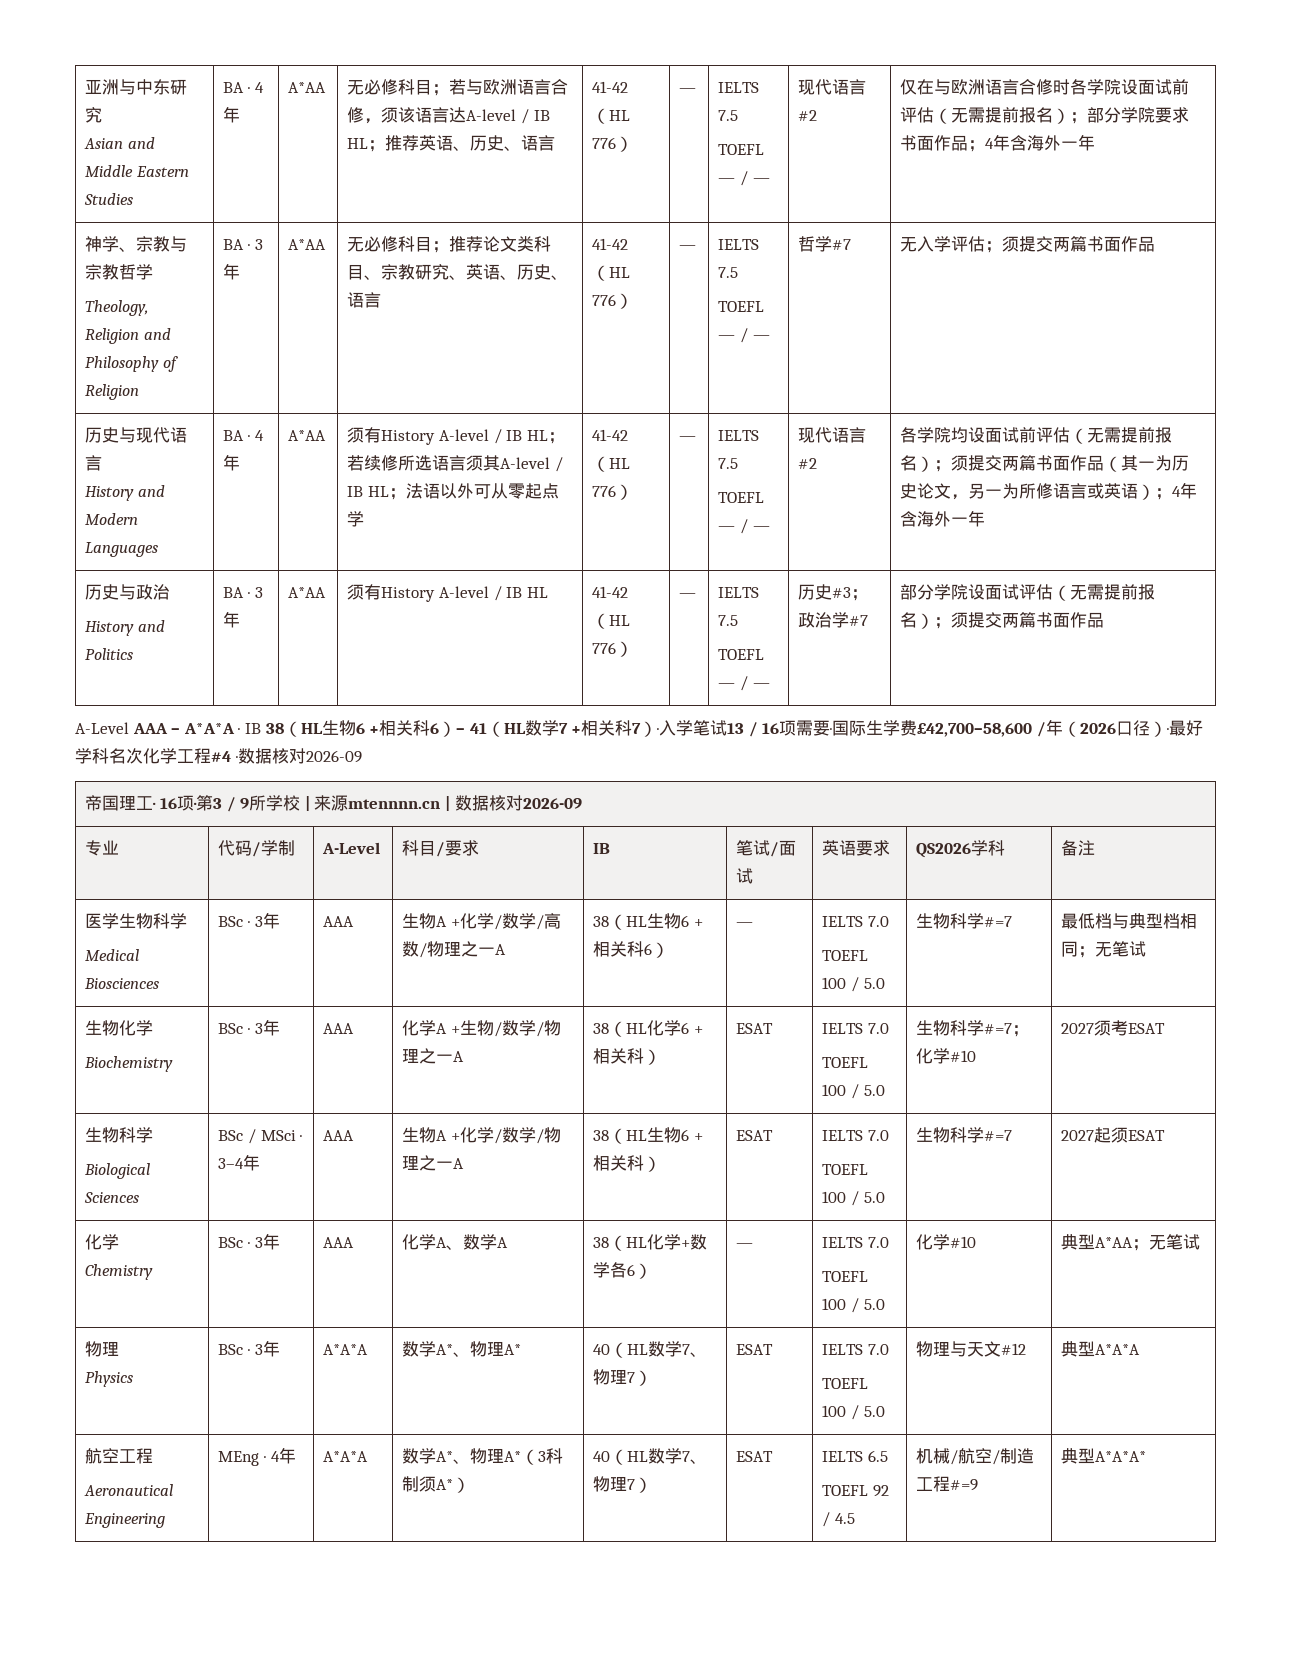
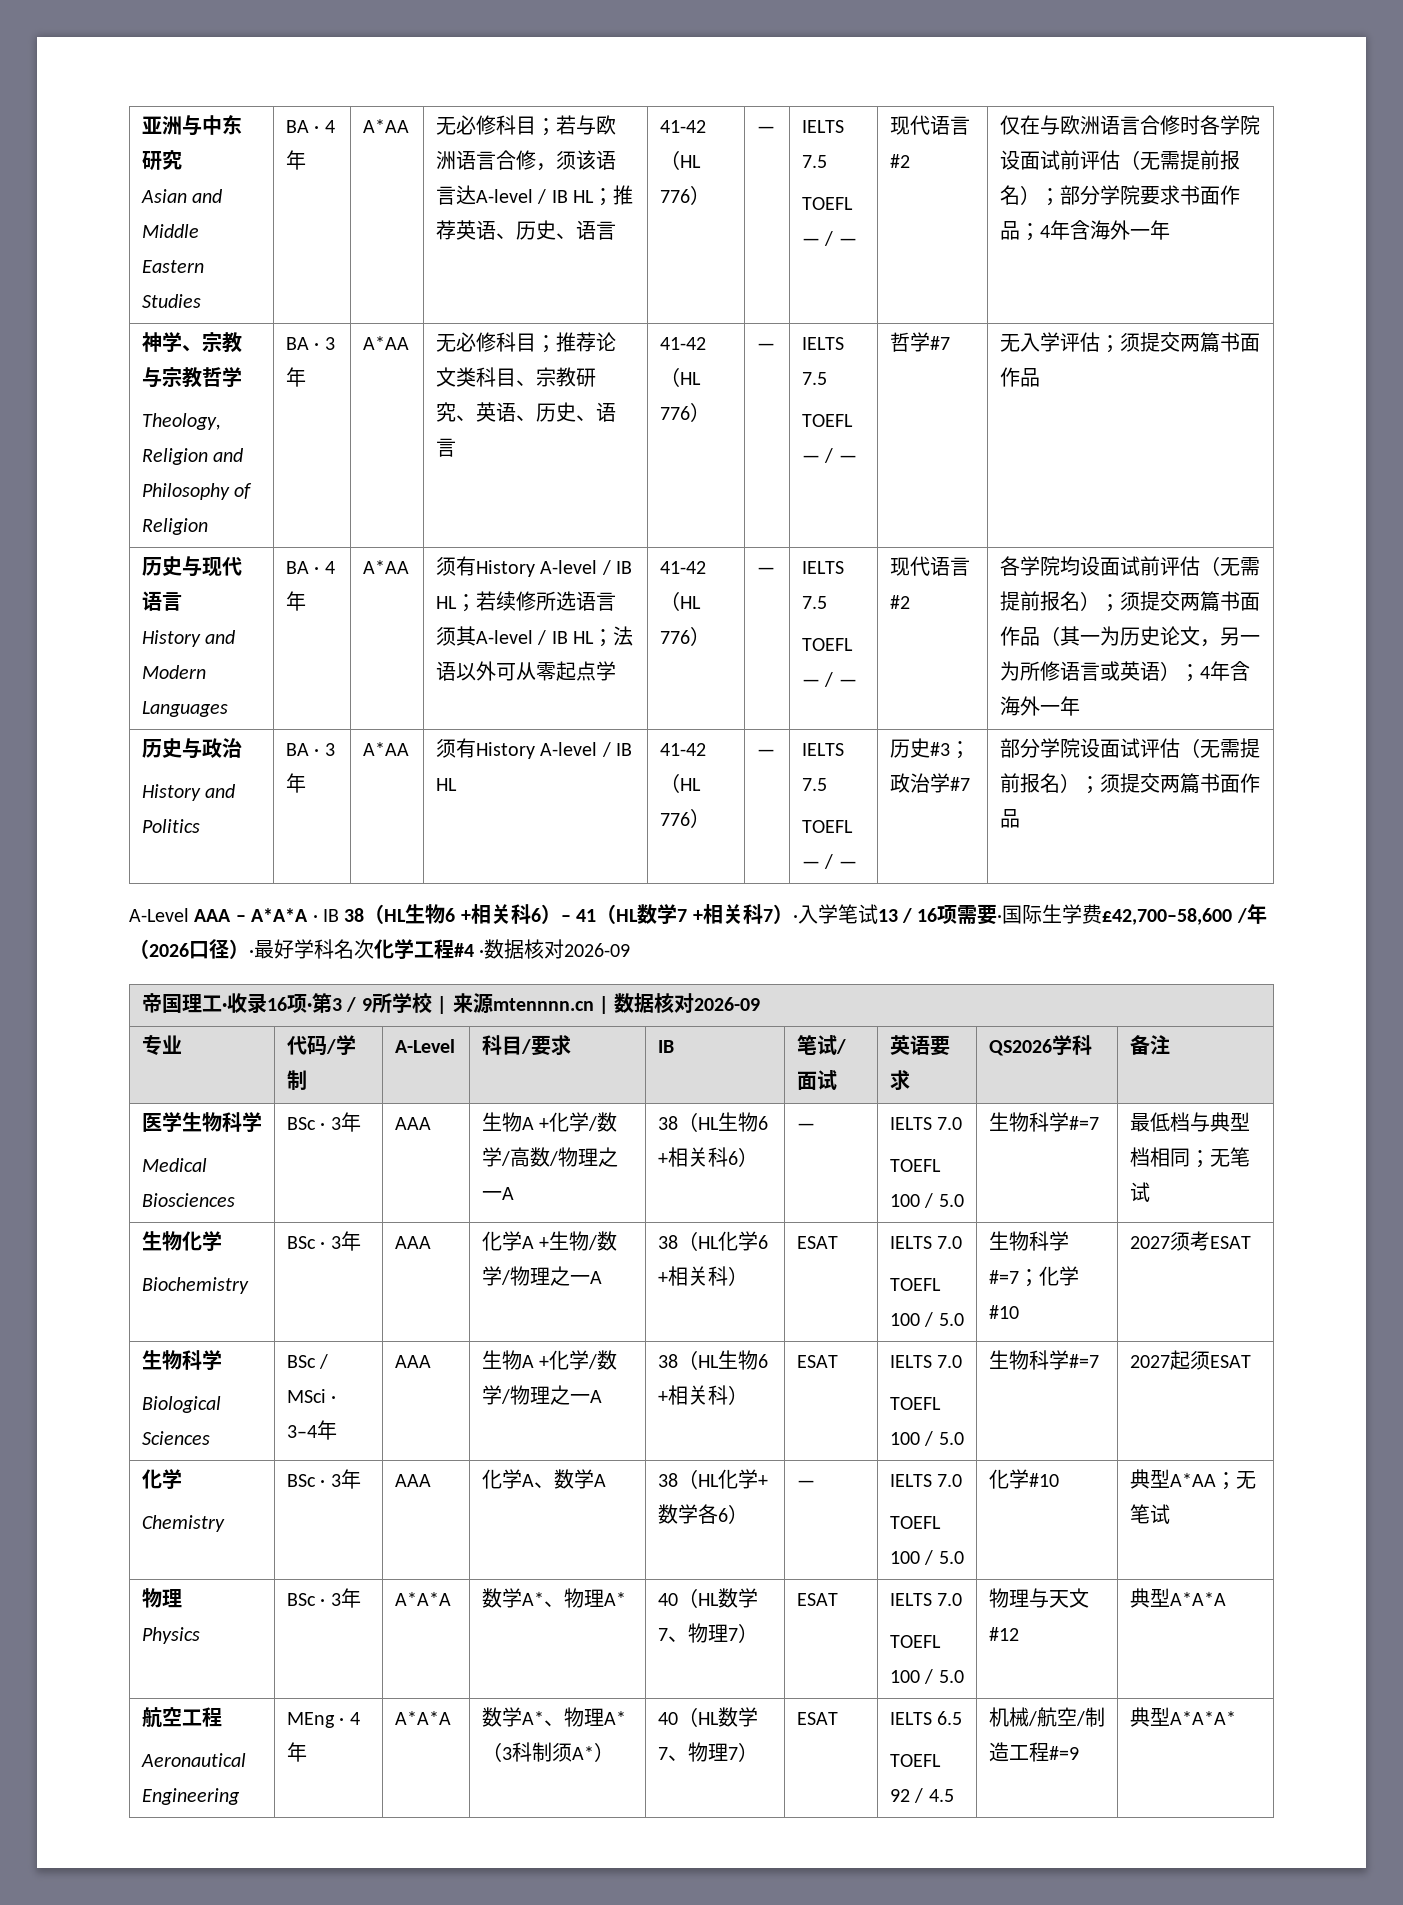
- 帝国理工· 16项·第3 / 9所学校 | 来源mtennnn.cn | 数据核对2026-09
+ 帝国理工·收录16项·第3 / 9所学校 | 来源mtennnn.cn | 数据核对2026-09

